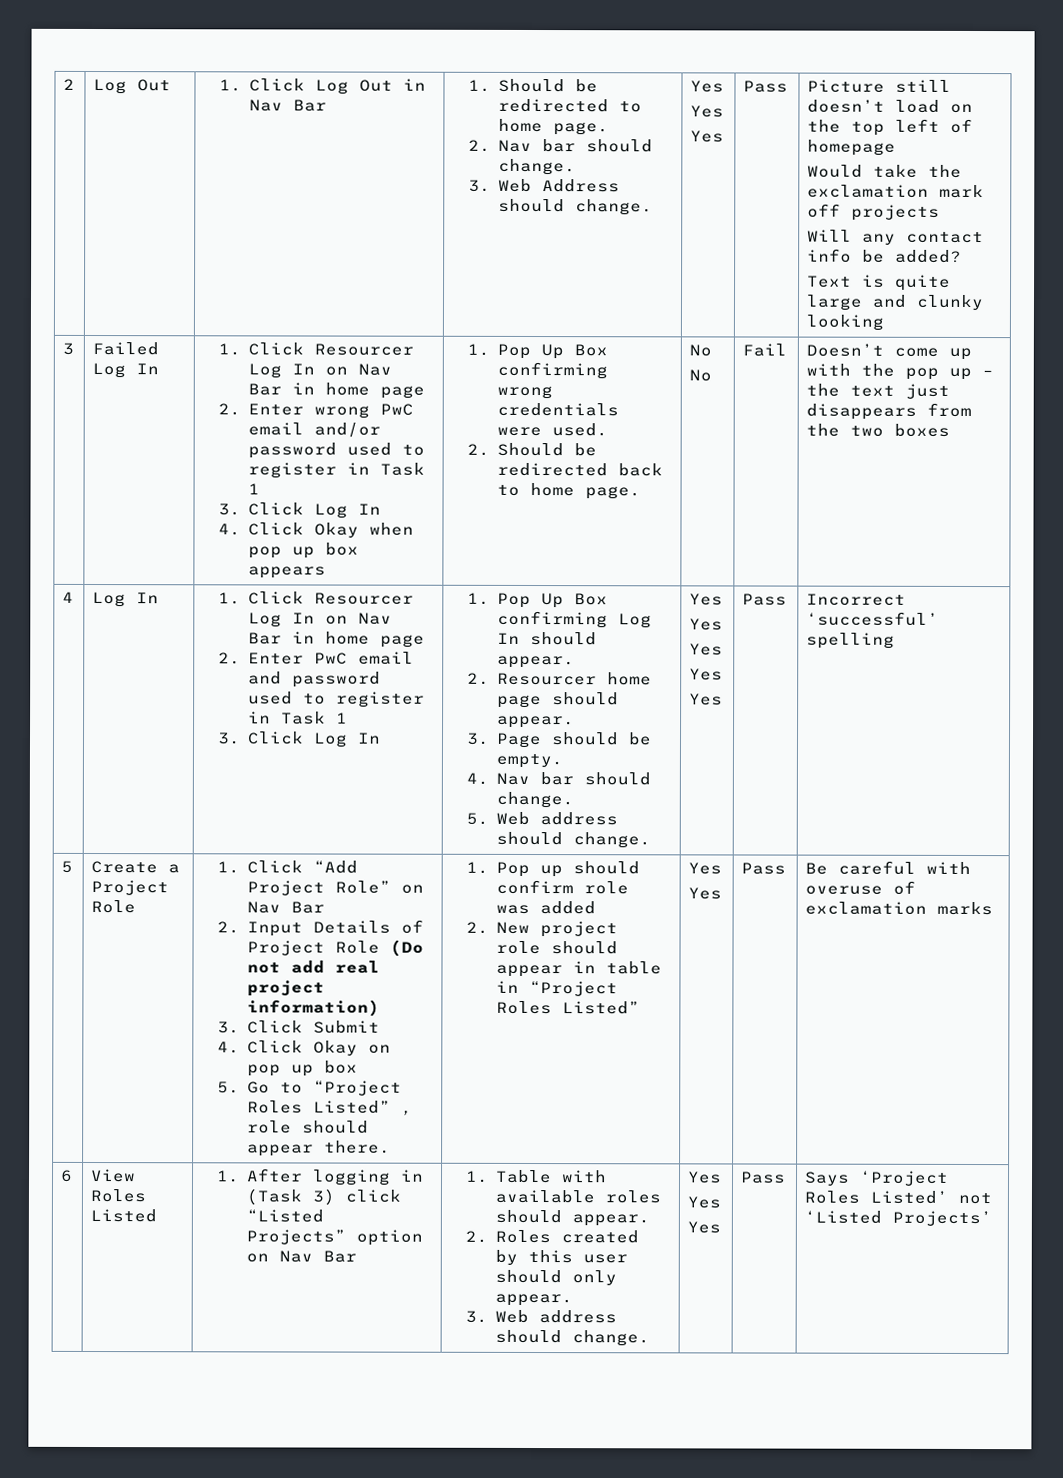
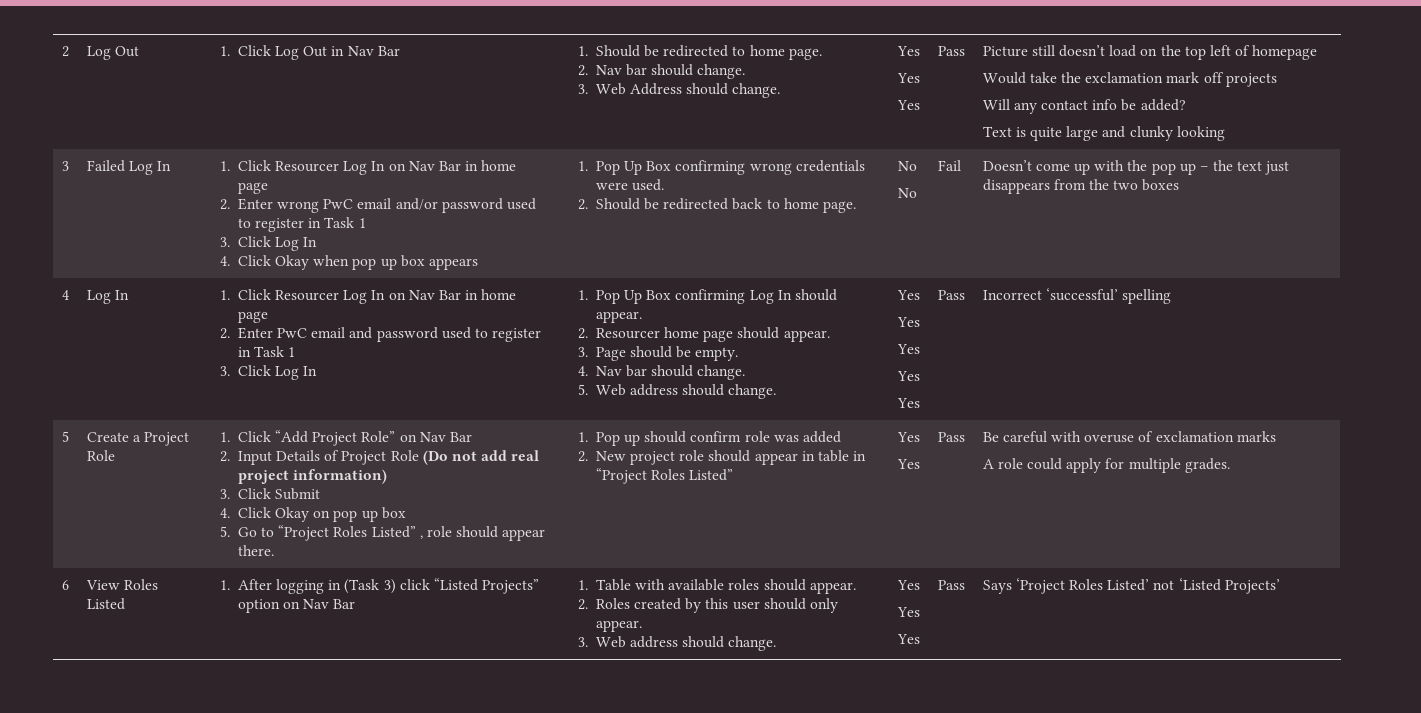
+ A role could apply for multiple grades.

